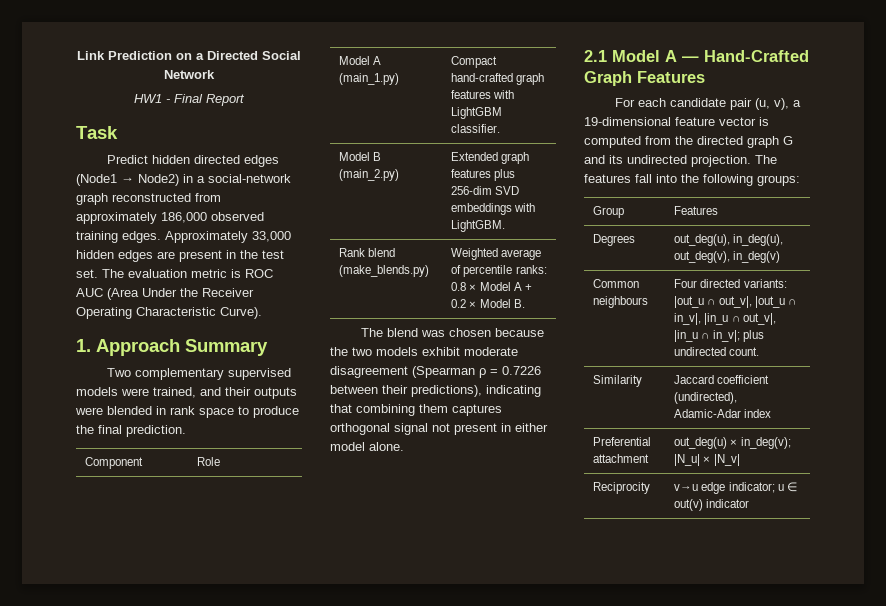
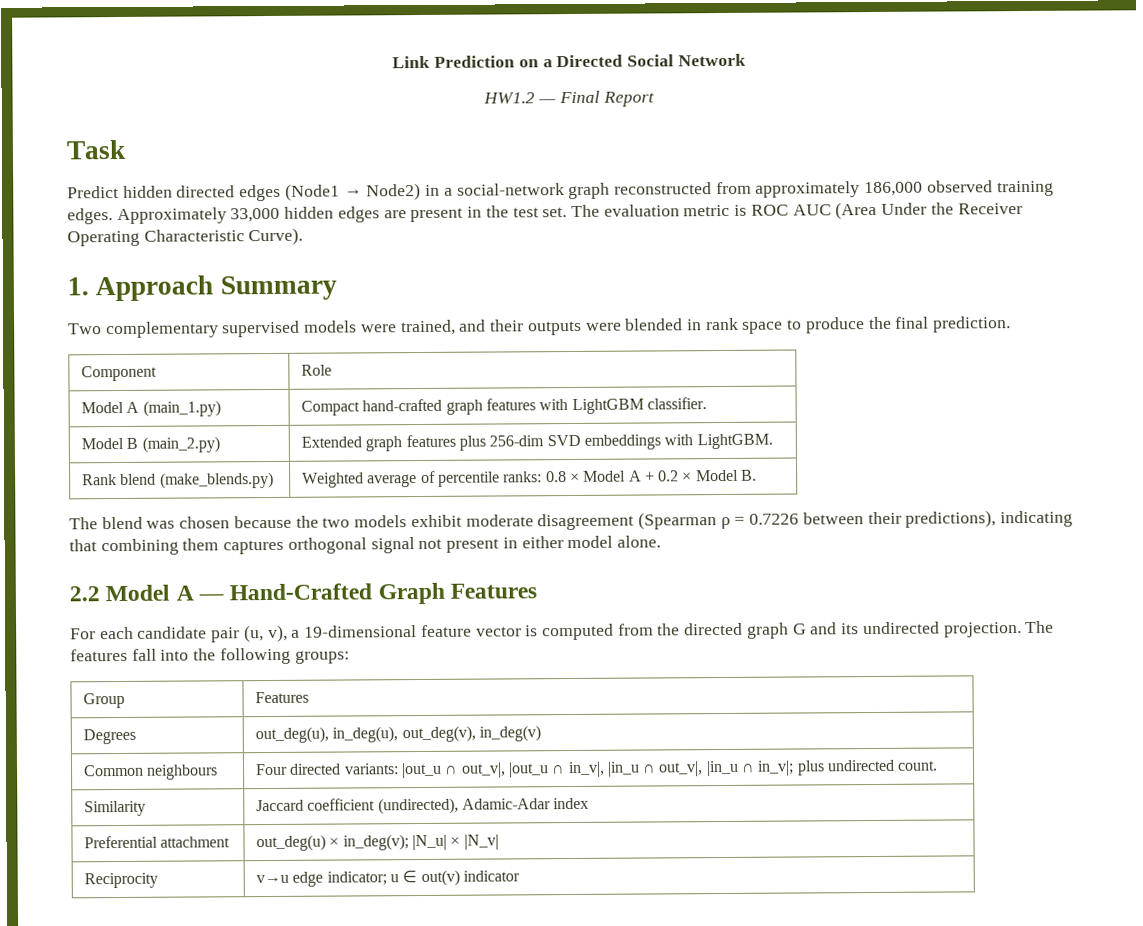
- HW1 - Final Report
+ HW1.2 — Final Report
- 2.1 Model A — Hand-Crafted Graph Features
+ 2.2 Model A — Hand-Crafted Graph Features

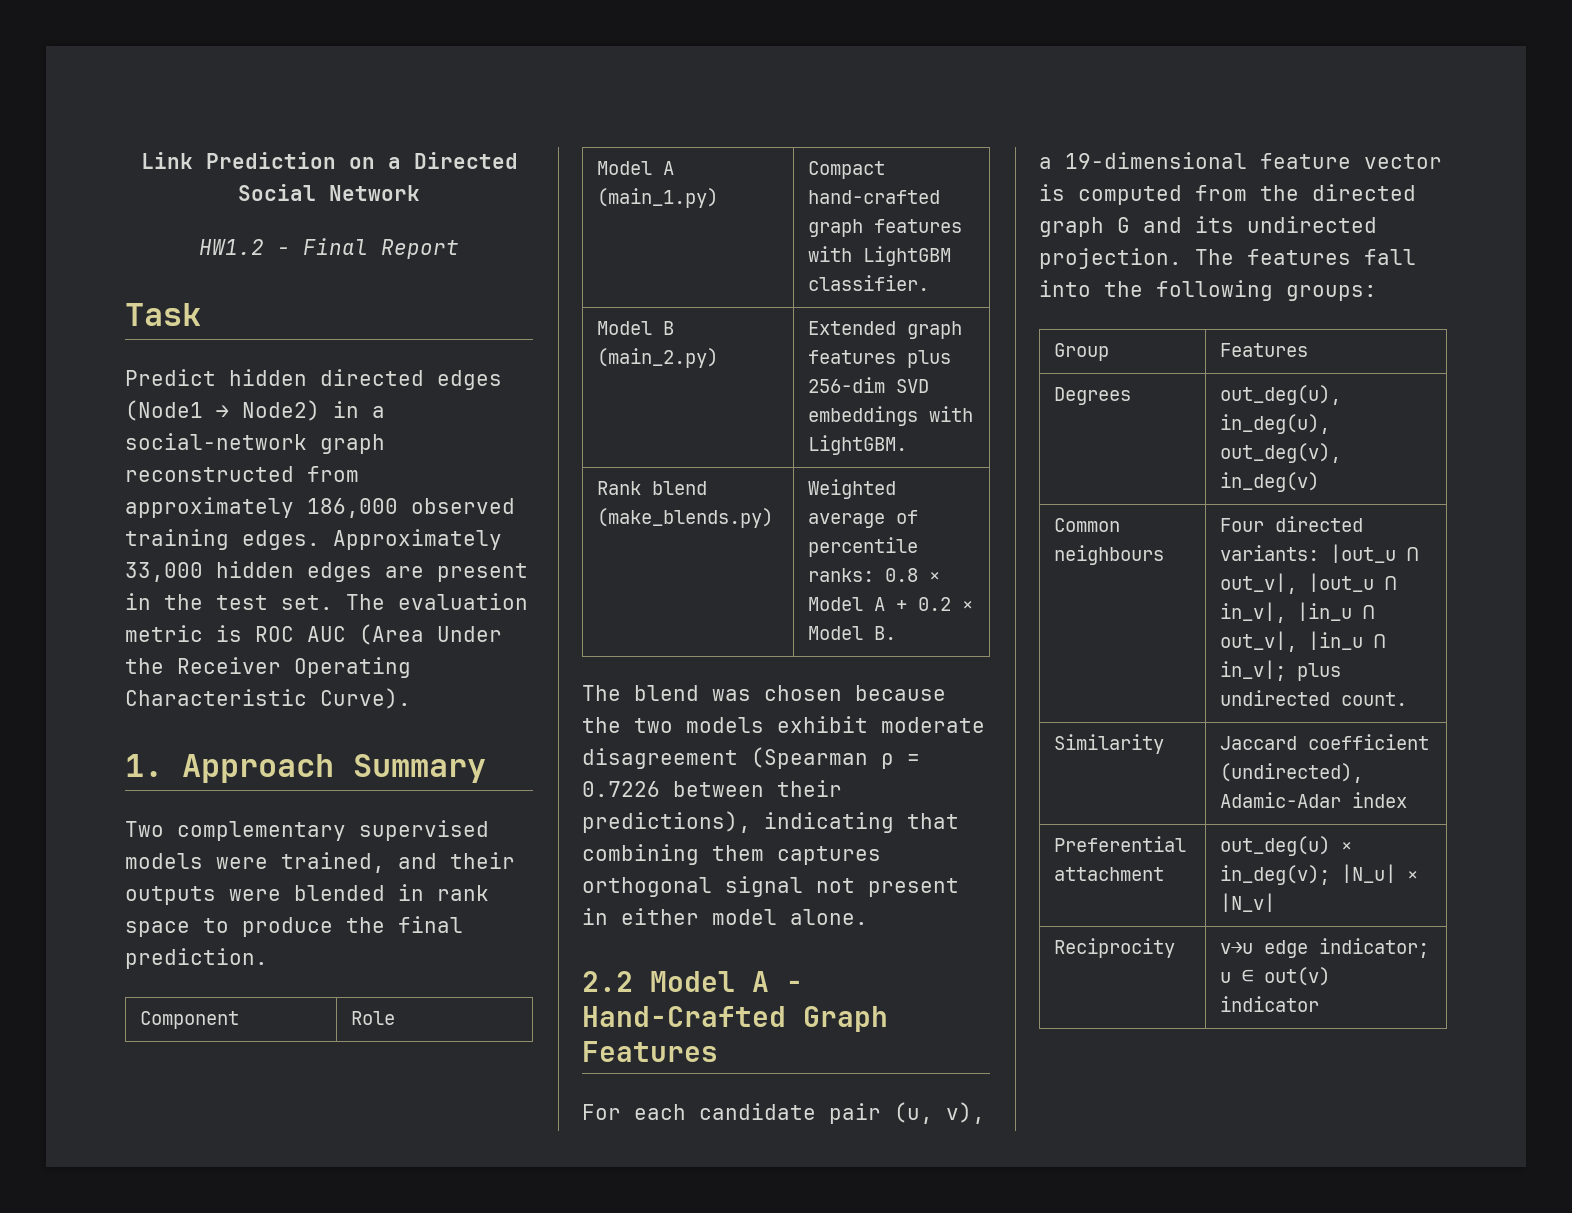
- HW1.2 — Final Report
+ HW1.2 - Final Report
- 2.2 Model A — Hand-Crafted Graph Features
+ 2.2 Model A - Hand-Crafted Graph Features

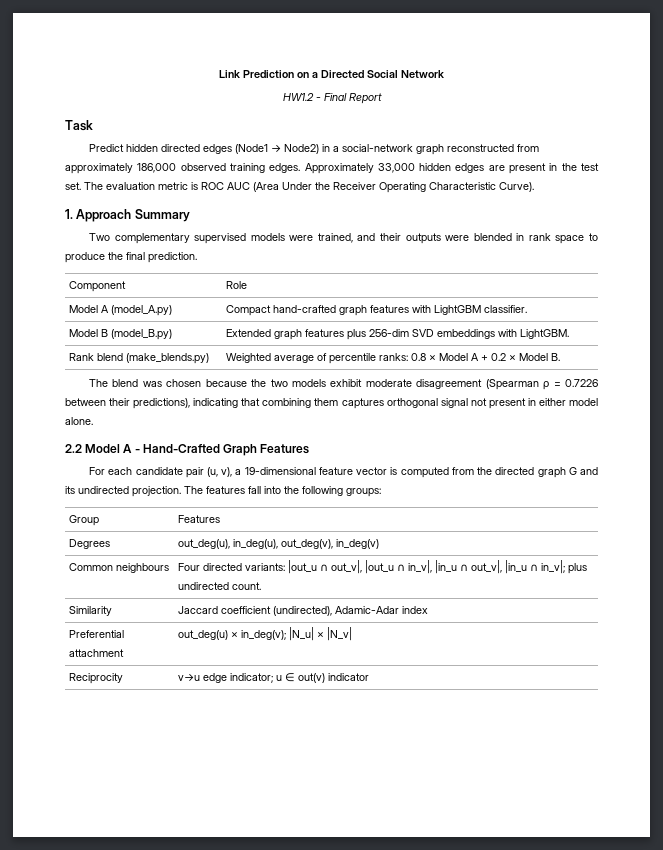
- Model A (main_1.py) | Compact hand-crafted graph features with LightGBM classifier.
+ Model A (model_A.py) | Compact hand-crafted graph features with LightGBM classifier.
- Model B (main_2.py) | Extended graph features plus 256-dim SVD embeddings with LightGBM.
+ Model B (model_B.py) | Extended graph features plus 256-dim SVD embeddings with LightGBM.

